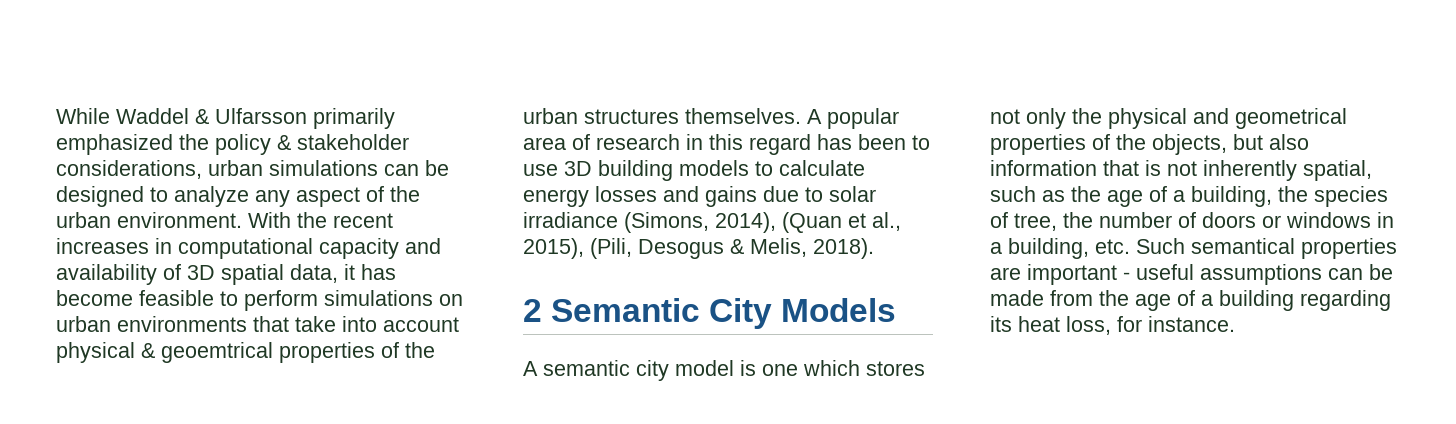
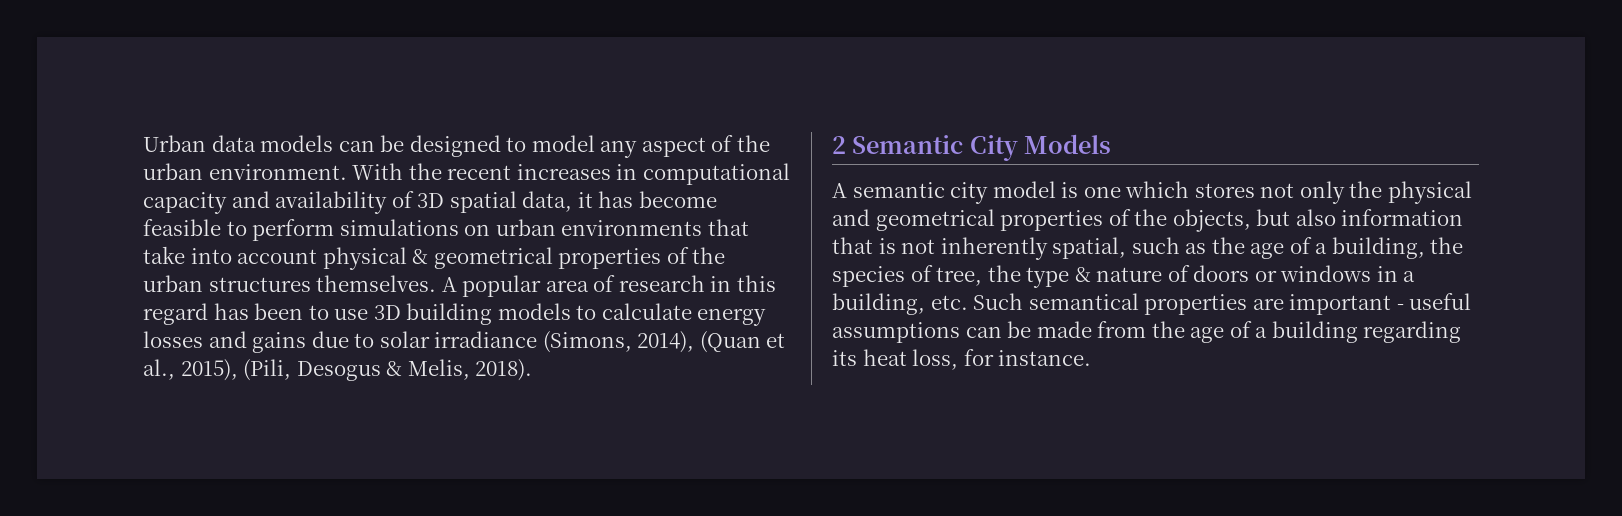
- While Waddel & Ulfarsson primarily emphasized the policy & stakeholder considerations, urban simulations can be designed to analyze any aspect of the urban environment.
+ Urban data models can be designed to model any aspect of the urban environment.
- With the recent increases in computational capacity and availability of 3D spatial data, it has become feasible to perform simulations on urban environments that take into account physical & geoemtrical properties of the urban structures themselves.
+ With the recent increases in computational capacity and availability of 3D spatial data, it has become feasible to perform simulations on urban environments that take into account physical & geometrical properties of the urban structures themselves.
- A semantic city model is one which stores not only the physical and geometrical properties of the objects, but also information that is not inherently spatial, such as the age of a building, the species of tree, the number of doors or windows in a building, etc. Such semantical properties are important - useful assumptions can be made from the age of a building regarding its heat loss, for instance.
+ A semantic city model is one which stores not only the physical and geometrical properties of the objects, but also information that is not inherently spatial, such as the age of a building, the species of tree, the type & nature of doors or windows in a building, etc. Such semantical properties are important - useful assumptions can be made from the age of a building regarding its heat loss, for instance.

